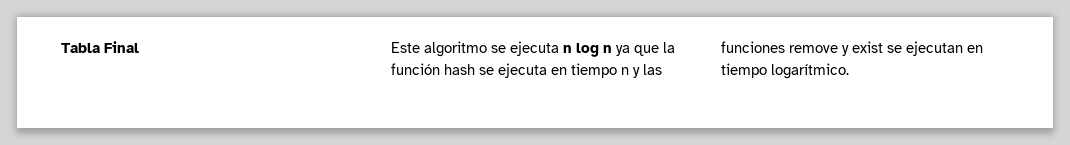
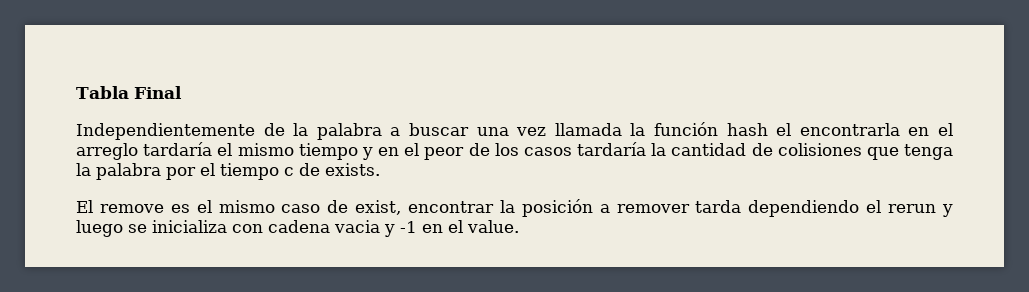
- Este algoritmo se ejecuta n log n ya que la función hash se ejecuta en tiempo n y las funciones remove y exist se ejecutan en tiempo logarítmico.
+ Independientemente de la palabra a buscar una vez llamada la función hash el encontrarla en el arreglo tardaría el mismo tiempo y en el peor de los casos tardaría la cantidad de colisiones que tenga la palabra por el tiempo c de exists.
+ El remove es el mismo caso de exist, encontrar la posición a remover tarda dependiendo el rerun y luego se inicializa con cadena vacia y -1 en el value.

